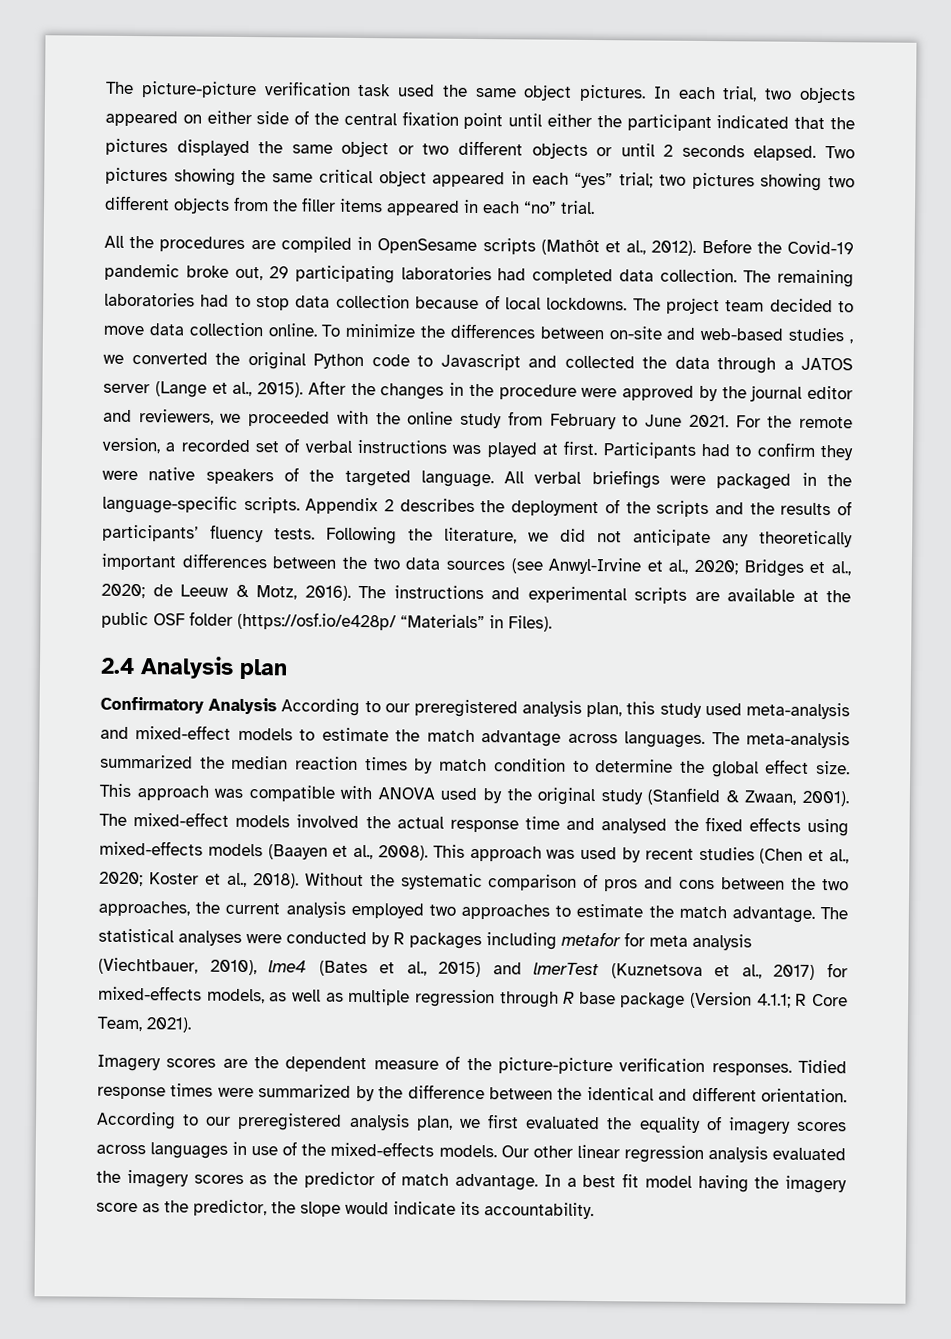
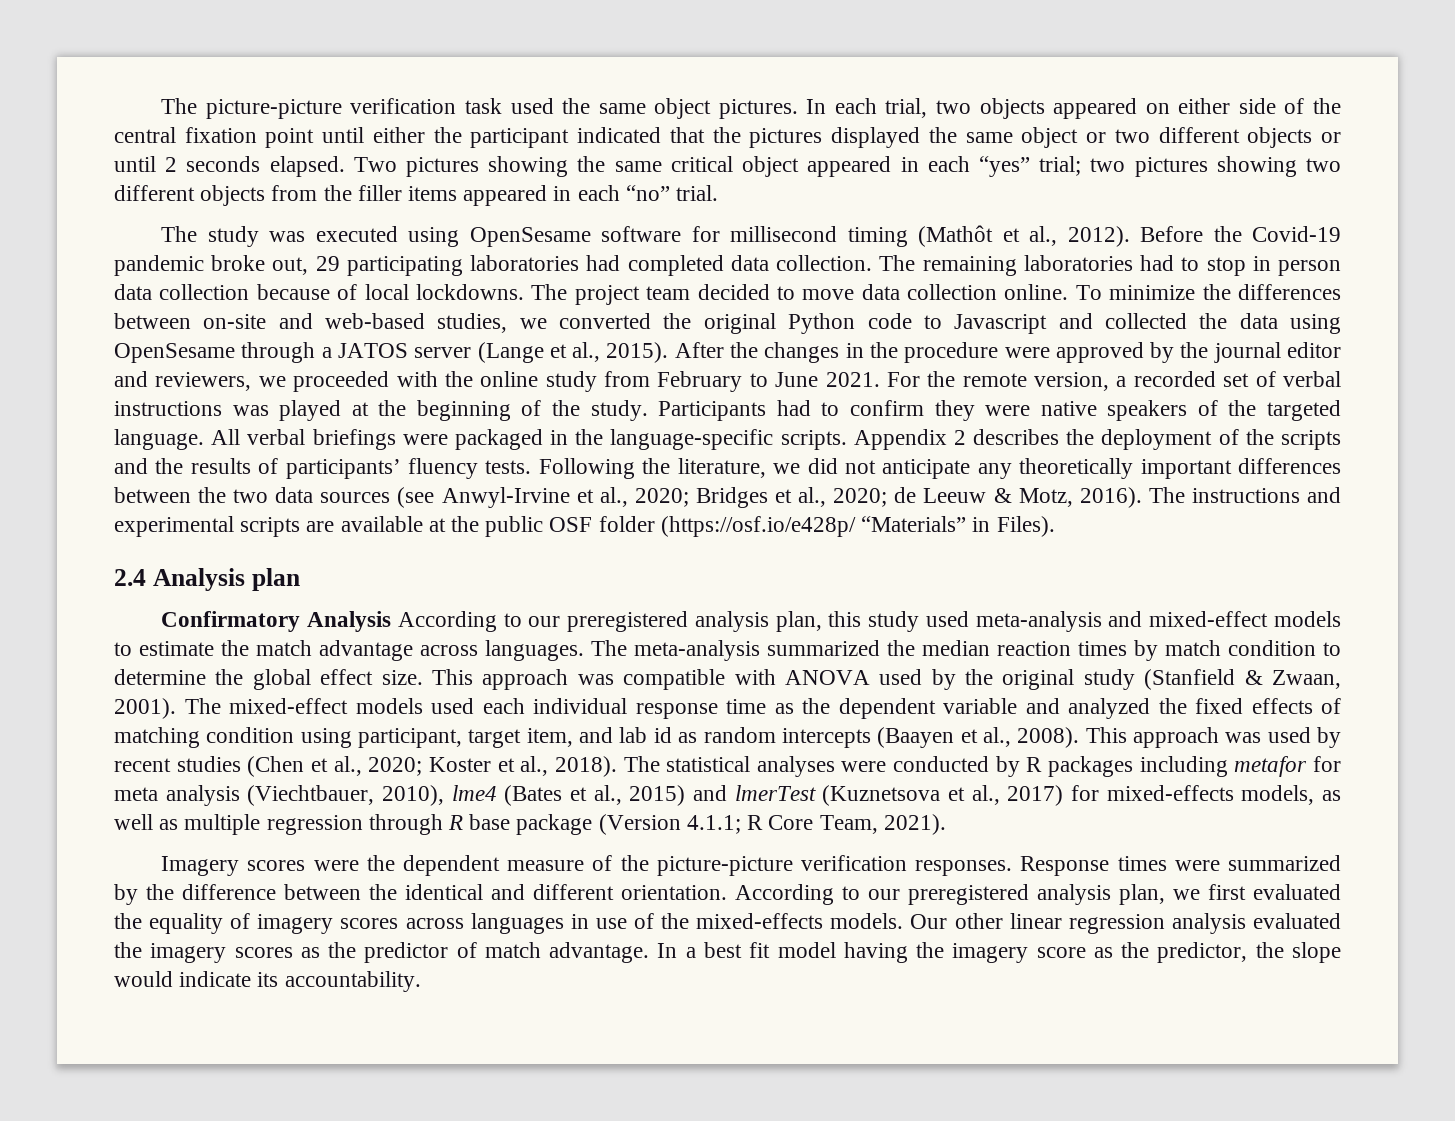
- All the procedures are compiled in OpenSesame scripts (Mathôt et al., 2012).
+ The study was executed using OpenSesame software for millisecond timing (Mathôt et al., 2012).
- The remaining laboratories had to stop data collection because of local lockdowns.
+ The remaining laboratories had to stop in person data collection because of local lockdowns.
- To minimize the differences between on-site and web-based studies , we converted the original Python code to Javascript and collected the data through a JATOS server (Lange et al., 2015).
+ To minimize the differences between on-site and web-based studies, we converted the original Python code to Javascript and collected the data using OpenSesame through a JATOS server (Lange et al., 2015).
- For the remote version, a recorded set of verbal instructions was played at first.
+ For the remote version, a recorded set of verbal instructions was played at the beginning of the study.
- The mixed-effect models involved the actual response time and analysed the fixed effects using mixed-effects models (Baayen et al., 2008).
+ The mixed-effect models used each individual response time as the dependent variable and analyzed the fixed effects of matching condition using participant, target item, and lab id as random intercepts (Baayen et al., 2008).
- Without the systematic comparison of pros and cons between the two approaches, the current analysis employed two approaches to estimate the match advantage.
- Imagery scores are the dependent measure of the picture-picture verification responses.
+ Imagery scores were the dependent measure of the picture-picture verification responses.
- Tidied response times were summarized by the difference between the identical and different orientation.
+ Response times were summarized by the difference between the identical and different orientation.

